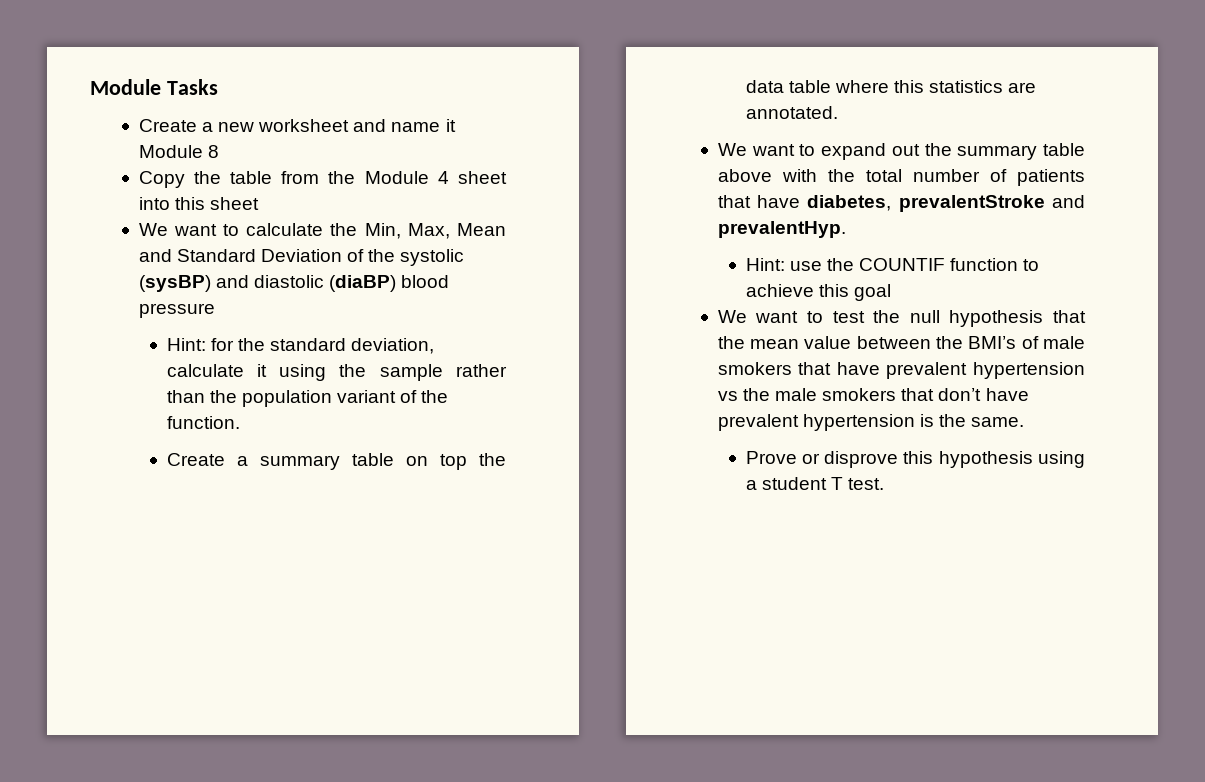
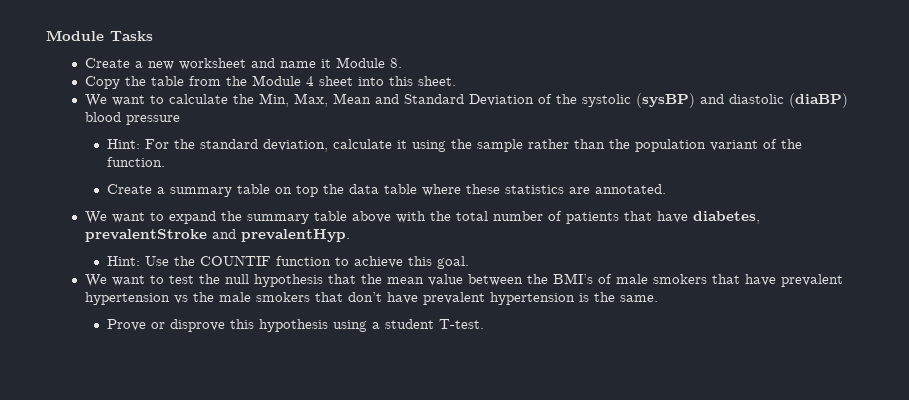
- Create a new worksheet and name it Module 8
+ Create a new worksheet and name it Module 8.
- Copy the table from the Module 4 sheet into this sheet
+ Copy the table from the Module 4 sheet into this sheet.
- Hint: for the standard deviation, calculate it using the sample rather than the population variant of the function.
+ Hint: For the standard deviation, calculate it using the sample rather than the population variant of the function.
- Create a summary table on top the data table where this statistics are annotated.
+ Create a summary table on top the data table where these statistics are annotated.
- We want to expand out the summary table above with the total number of patients that have diabetes, prevalentStroke and prevalentHyp.
+ We want to expand the summary table above with the total number of patients that have diabetes, prevalentStroke and prevalentHyp.
- Hint: use the COUNTIF function to achieve this goal
+ Hint: Use the COUNTIF function to achieve this goal.
- Prove or disprove this hypothesis using a student T test.
+ Prove or disprove this hypothesis using a student T-test.

